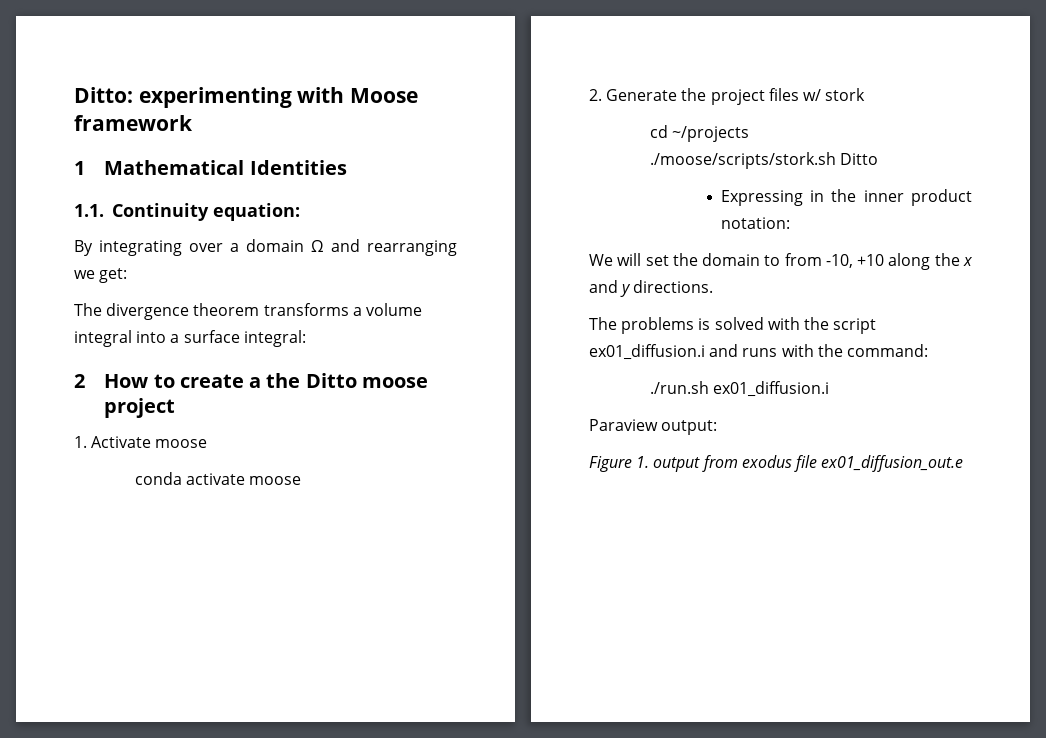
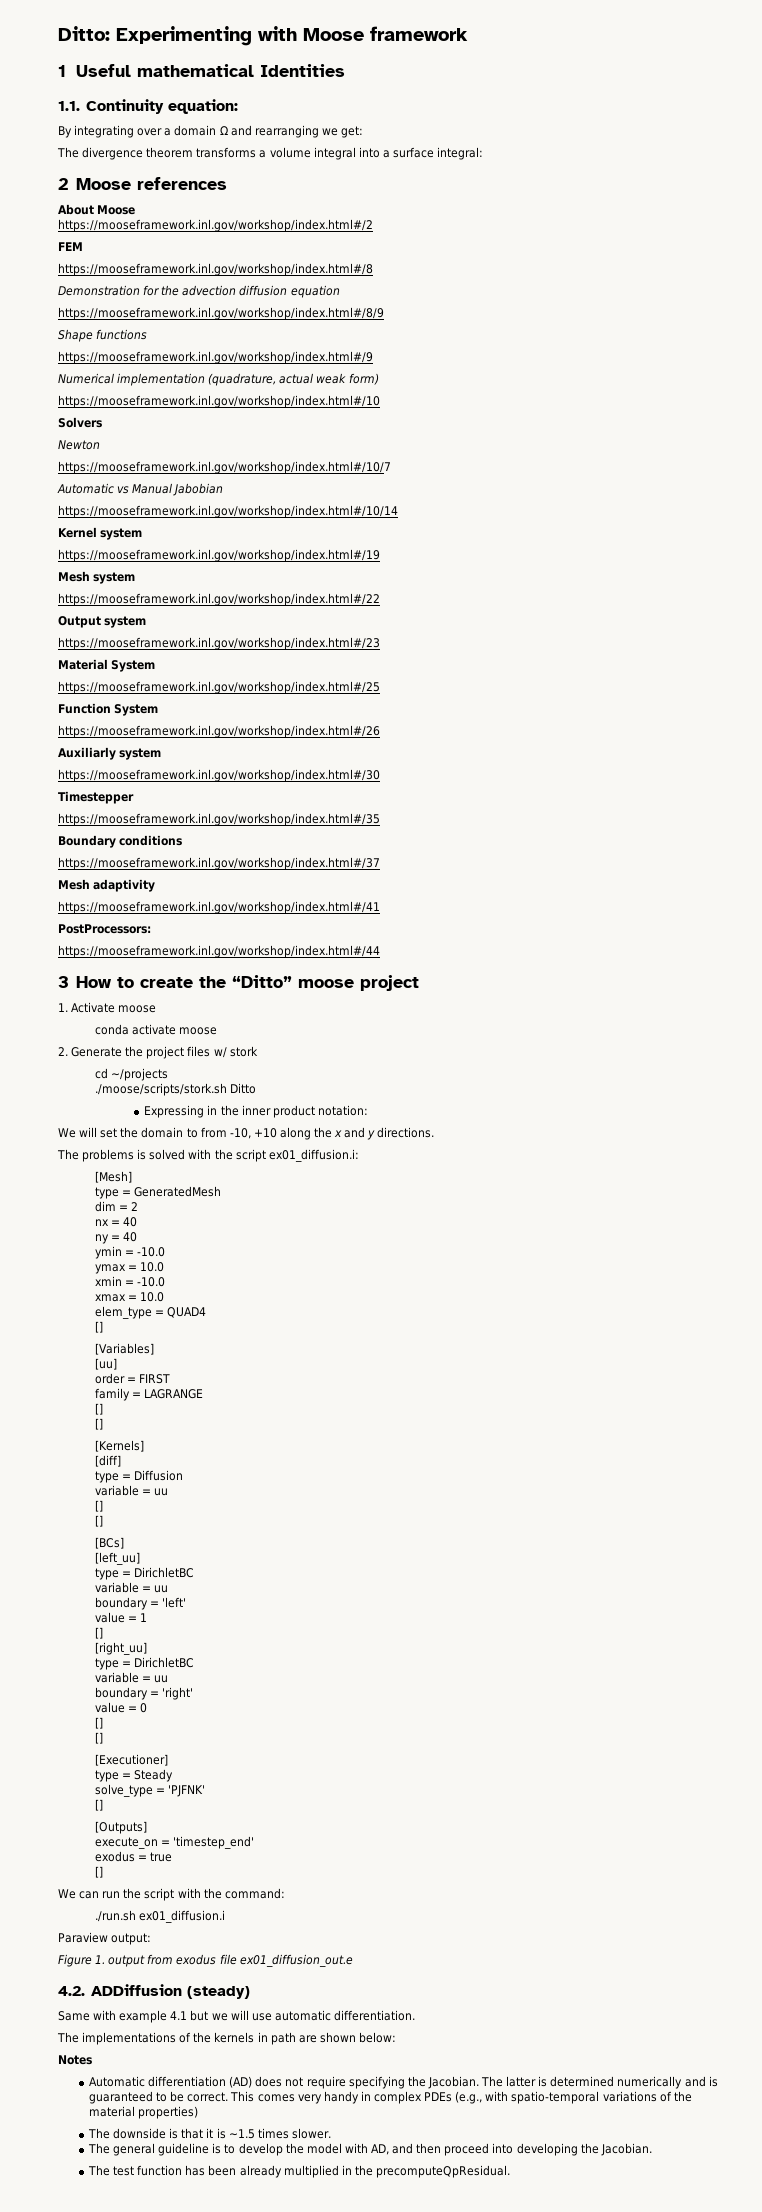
- Ditto: experimenting with Moose framework
+ Ditto: Experimenting with Moose framework
- 1 Mathematical Identities
+ 1 Useful mathematical Identities
- 2 How to create a the Ditto moose project
+ 2 Moose references
+ About Moose
+ https://mooseframework.inl.gov/workshop/index.html#/2
+ FEM
+ https://mooseframework.inl.gov/workshop/index.html#/8
+ Demonstration for the advection diffusion equation
+ https://mooseframework.inl.gov/workshop/index.html#/8/9
+ Shape functions
+ https://mooseframework.inl.gov/workshop/index.html#/9
+ Numerical implementation (quadrature, actual weak form)
+ https://mooseframework.inl.gov/workshop/index.html#/10
+ Solvers
+ Newton
+ https://mooseframework.inl.gov/workshop/index.html#/10/7
+ Automatic vs Manual Jabobian
+ https://mooseframework.inl.gov/workshop/index.html#/10/14
+ Kernel system
+ https://mooseframework.inl.gov/workshop/index.html#/19
+ Mesh system
+ https://mooseframework.inl.gov/workshop/index.html#/22
+ Output system
+ https://mooseframework.inl.gov/workshop/index.html#/23
+ Material System
+ https://mooseframework.inl.gov/workshop/index.html#/25
+ Function System
+ https://mooseframework.inl.gov/workshop/index.html#/26
+ Auxiliarly system
+ https://mooseframework.inl.gov/workshop/index.html#/30
+ Timestepper
+ https://mooseframework.inl.gov/workshop/index.html#/35
+ Boundary conditions
+ https://mooseframework.inl.gov/workshop/index.html#/37
+ Mesh adaptivity
+ https://mooseframework.inl.gov/workshop/index.html#/41
+ PostProcessors:
+ https://mooseframework.inl.gov/workshop/index.html#/44
+ 3 How to create the “Ditto” moose project
- The problems is solved with the script ex01_diffusion.i and runs with the command:
+ The problems is solved with the script ex01_diffusion.i:
+ [Mesh]
+ type = GeneratedMesh
+ dim = 2
+ nx = 40
+ ny = 40
+ ymin = -10.0
+ ymax = 10.0
+ xmin = -10.0
+ xmax = 10.0
+ elem_type = QUAD4
+ []
+ [Variables]
+ [uu]
+ order = FIRST
+ family = LAGRANGE
+ []
+ []
+ [Kernels]
+ [diff]
+ type = Diffusion
+ variable = uu
+ []
+ []
+ [BCs]
+ [left_uu]
+ type = DirichletBC
+ variable = uu
+ boundary = 'left'
+ value = 1
+ []
+ [right_uu]
+ type = DirichletBC
+ variable = uu
+ boundary = 'right'
+ value = 0
+ []
+ []
+ [Executioner]
+ type = Steady
+ solve_type = 'PJFNK'
+ []
+ [Outputs]
+ execute_on = 'timestep_end'
+ exodus = true
+ []
+ We can run the script with the command:
+ 4.2. ADDiffusion (steady)
+ Same with example 4.1 but we will use automatic differentiation.
+ The implementations of the kernels in path are shown below:
+ Notes
+ Automatic differentiation (AD) does not require specifying the Jacobian. The latter is determined numerically and is guaranteed to be correct. This comes very handy in complex PDEs (e.g., with spatio-temporal variations of the material properties)
+ The downside is that it is ~1.5 times slower.
+ The general guideline is to develop the model with AD, and then proceed into developing the Jacobian.
+ The test function has been already multiplied in the precomputeQpResidual.

